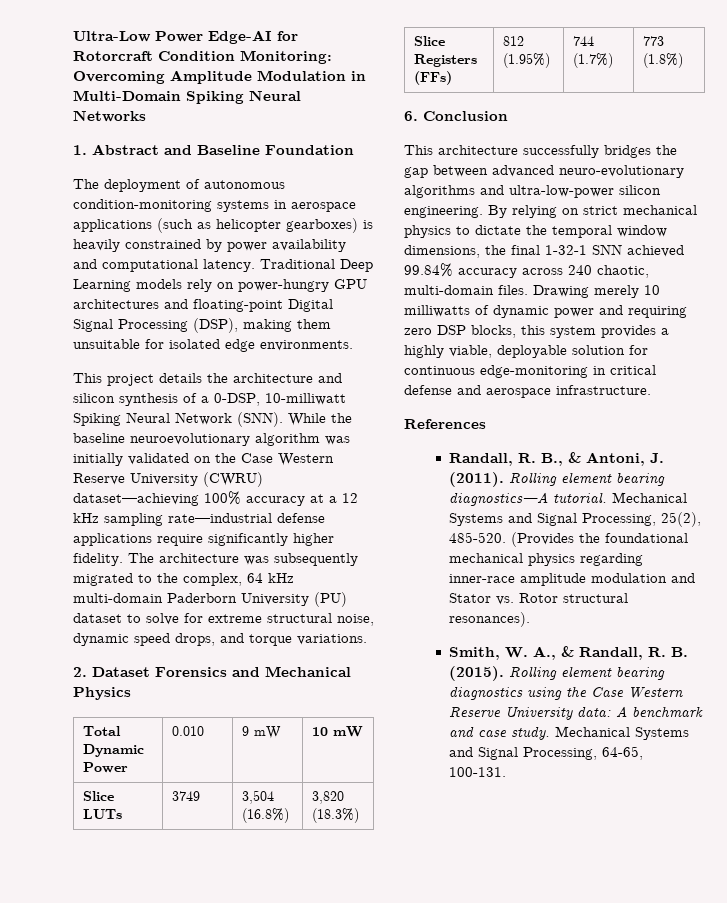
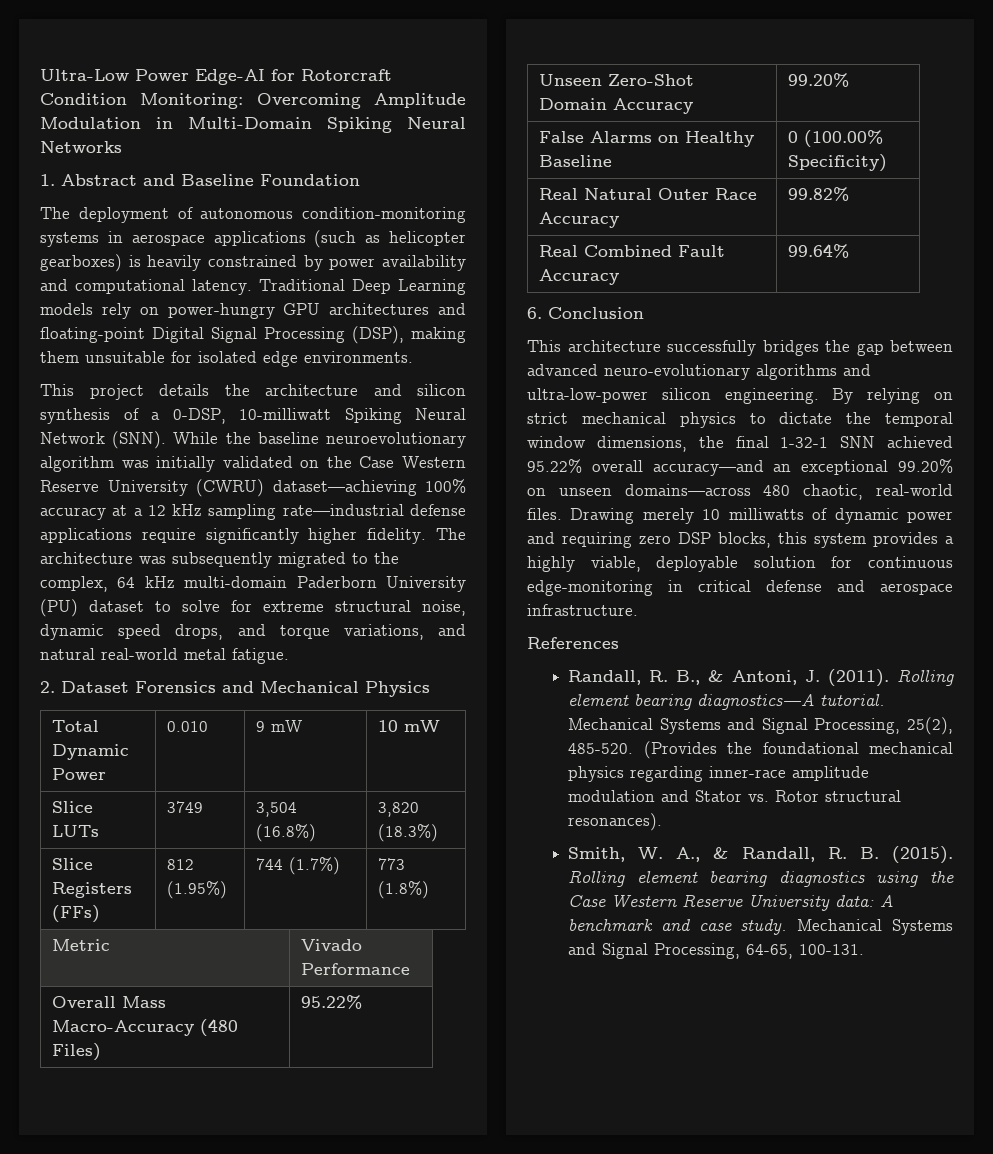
- The architecture was subsequently migrated to the complex, 64 kHz multi-domain Paderborn University (PU) dataset to solve for extreme structural noise, dynamic speed drops, and torque variations.
+ The architecture was subsequently migrated to the complex, 64 kHz multi-domain Paderborn University (PU) dataset to solve for extreme structural noise, dynamic speed drops, and torque variations, and natural real-world metal fatigue.
+ Metric | Vivado Performance
+ Overall Mass Macro-Accuracy (480 Files) | 95.22%
+ Unseen Zero-Shot Domain Accuracy | 99.20%
+ False Alarms on Healthy Baseline | 0 (100.00% Specificity)
+ Real Natural Outer Race Accuracy | 99.82%
+ Real Combined Fault Accuracy | 99.64%
- By relying on strict mechanical physics to dictate the temporal window dimensions, the final 1-32-1 SNN achieved 99.84% accuracy across 240 chaotic, multi-domain files.
+ By relying on strict mechanical physics to dictate the temporal window dimensions, the final 1-32-1 SNN achieved 95.22% overall accuracy—and an exceptional 99.20% on unseen domains—across 480 chaotic, real-world files.

